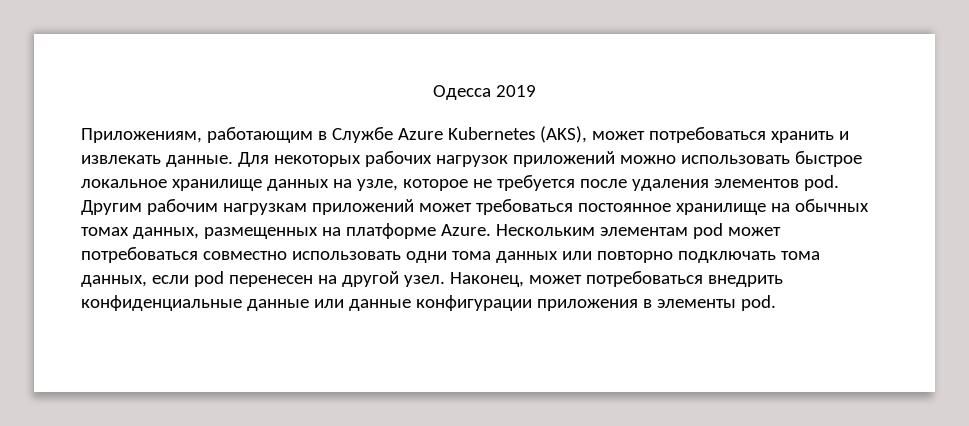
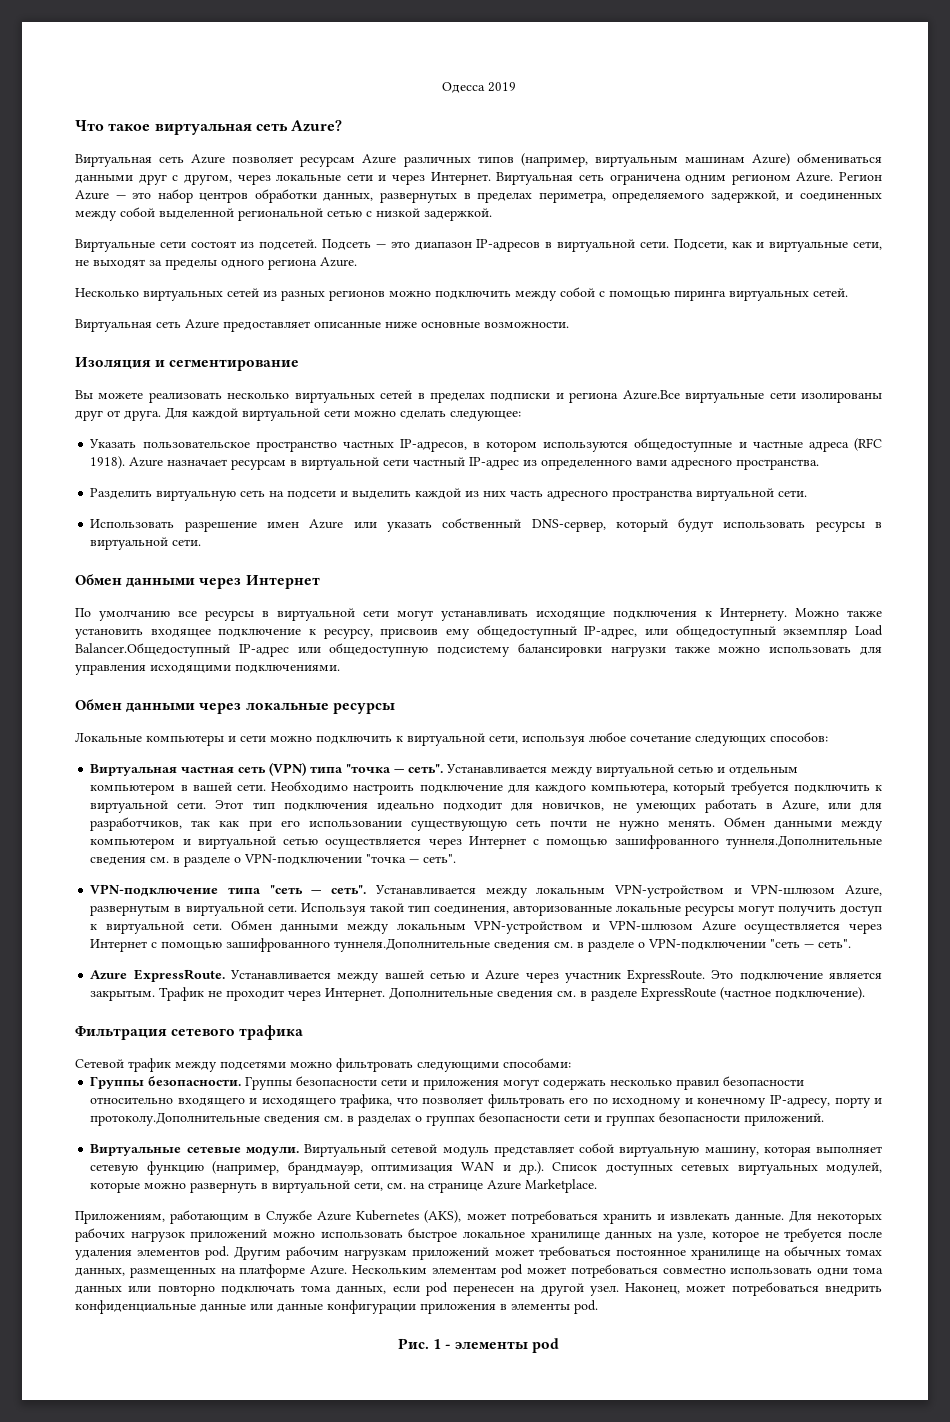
+ Что такое виртуальная сеть Azure?
+ Виртуальная сеть Azure позволяет ресурсам Azure различных типов (например, виртуальным машинам Azure) обмениваться данными друг с другом, через локальные сети и через Интернет. Виртуальная сеть ограничена одним регионом Azure. Регион Azure — это набор центров обработки данных, развернутых в пределах периметра, определяемого задержкой, и соединенных между собой выделенной региональной сетью с низкой задержкой.
+ Виртуальные сети состоят из подсетей. Подсеть — это диапазон IP-адресов в виртуальной сети. Подсети, как и виртуальные сети, не выходят за пределы одного региона Azure.
+ Несколько виртуальных сетей из разных регионов можно подключить между собой с помощью пиринга виртуальных сетей.
+ Виртуальная сеть Azure предоставляет описанные ниже основные возможности.
+ Изоляция и сегментирование
+ Вы можете реализовать несколько виртуальных сетей в пределах подписки и региона Azure.Все виртуальные сети изолированы друг от друга. Для каждой виртуальной сети можно сделать следующее:
+ Указать пользовательское пространство частных IP-адресов, в котором используются общедоступные и частные адреса (RFC 1918). Azure назначает ресурсам в виртуальной сети частный IP-адрес из определенного вами адресного пространства.
+ Разделить виртуальную сеть на подсети и выделить каждой из них часть адресного пространства виртуальной сети.
+ Использовать разрешение имен Azure или указать собственный DNS-сервер, который будут использовать ресурсы в виртуальной сети.
+ Обмен данными через Интернет
+ По умолчанию все ресурсы в виртуальной сети могут устанавливать исходящие подключения к Интернету. Можно также установить входящее подключение к ресурсу, присвоив ему общедоступный IP-адрес, или общедоступный экземпляр Load Balancer.Общедоступный IP-адрес или общедоступную подсистему балансировки нагрузки также можно использовать для управления исходящими подключениями.
+ Обмен данными через локальные ресурсы
+ Локальные компьютеры и сети можно подключить к виртуальной сети, используя любое сочетание следующих способов:
+ Виртуальная частная сеть (VPN) типа "точка — сеть". Устанавливается между виртуальной сетью и отдельным компьютером в вашей сети. Необходимо настроить подключение для каждого компьютера, который требуется подключить к виртуальной сети. Этот тип подключения идеально подходит для новичков, не умеющих работать в Azure, или для разработчиков, так как при его использовании существующую сеть почти не нужно менять. Обмен данными между компьютером и виртуальной сетью осуществляется через Интернет с помощью зашифрованного туннеля.Дополнительные сведения см. в разделе о VPN-подключении "точка — сеть".
+ VPN-подключение типа "сеть — сеть". Устанавливается между локальным VPN-устройством и VPN-шлюзом Azure, развернутым в виртуальной сети. Используя такой тип соединения, авторизованные локальные ресурсы могут получить доступ к виртуальной сети. Обмен данными между локальным VPN-устройством и VPN-шлюзом Azure осуществляется через Интернет с помощью зашифрованного туннеля.Дополнительные сведения см. в разделе о VPN-подключении "сеть — сеть".
+ Azure ExpressRoute. Устанавливается между вашей сетью и Azure через участник ExpressRoute. Это подключение является закрытым. Трафик не проходит через Интернет. Дополнительные сведения см. в разделе ExpressRoute (частное подключение).
+ Фильтрация сетевого трафика
+ Сетевой трафик между подсетями можно фильтровать следующими способами:
+ Группы безопасности. Группы безопасности сети и приложения могут содержать несколько правил безопасности относительно входящего и исходящего трафика, что позволяет фильтровать его по исходному и конечному IP-адресу, порту и протоколу.Дополнительные сведения см. в разделах о группах безопасности сети и группах безопасности приложений.
+ Виртуальные сетевые модули. Виртуальный сетевой модуль представляет собой виртуальную машину, которая выполняет сетевую функцию (например, брандмауэр, оптимизация WAN и др.). Список доступных сетевых виртуальных модулей, которые можно развернуть в виртуальной сети, см. на странице Azure Marketplace.
+ Рис. 1 - элементы pod

